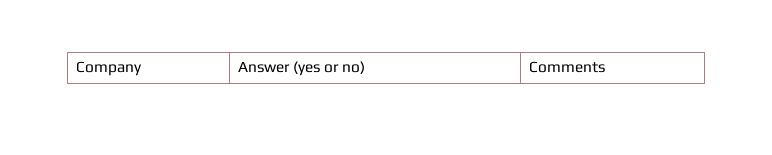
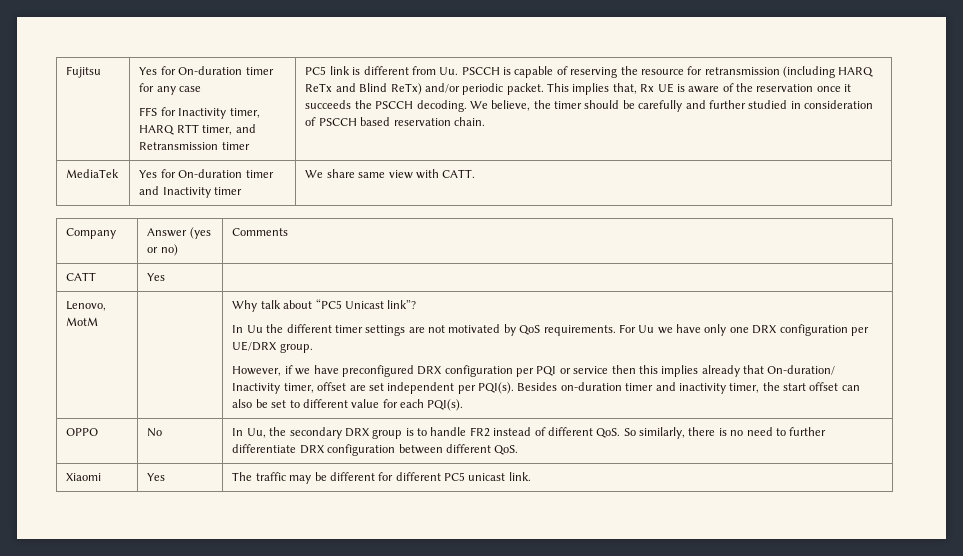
+ Fujitsu | Yes for On-duration timer for any case
+ FFS for Inactivity timer, HARQ RTT timer, and Retransmission timer | PC5 link is different from Uu. PSCCH is capable of reserving the resource for retransmission (including HARQ ReTx and Blind ReTx) and/or periodic packet. This implies that, Rx UE is aware of the reservation once it succeeds the PSCCH decoding. We believe, the timer should be carefully and further studied in consideration of PSCCH based reservation chain.
+ MediaTek | Yes for On-duration timer and Inactivity timer | We share same view with CATT.
+ CATT | Yes |
+ Lenovo, MotM | | Why talk about “PC5 Unicast link”?
+ In Uu the different timer settings are not motivated by QoS requirements. For Uu we have only one DRX configuration per UE/DRX group.
+ However, if we have preconfigured DRX configuration per PQI or service then this implies already that On-duration/ Inactivity timer, offset are set independent per PQI(s). Besides on-duration timer and inactivity timer, the start offset can also be set to different value for each PQI(s).
+ OPPO | No | In Uu, the secondary DRX group is to handle FR2 instead of different QoS. So similarly, there is no need to further differentiate DRX configuration between different QoS.
+ Xiaomi | Yes | The traffic may be different for different PC5 unicast link.

